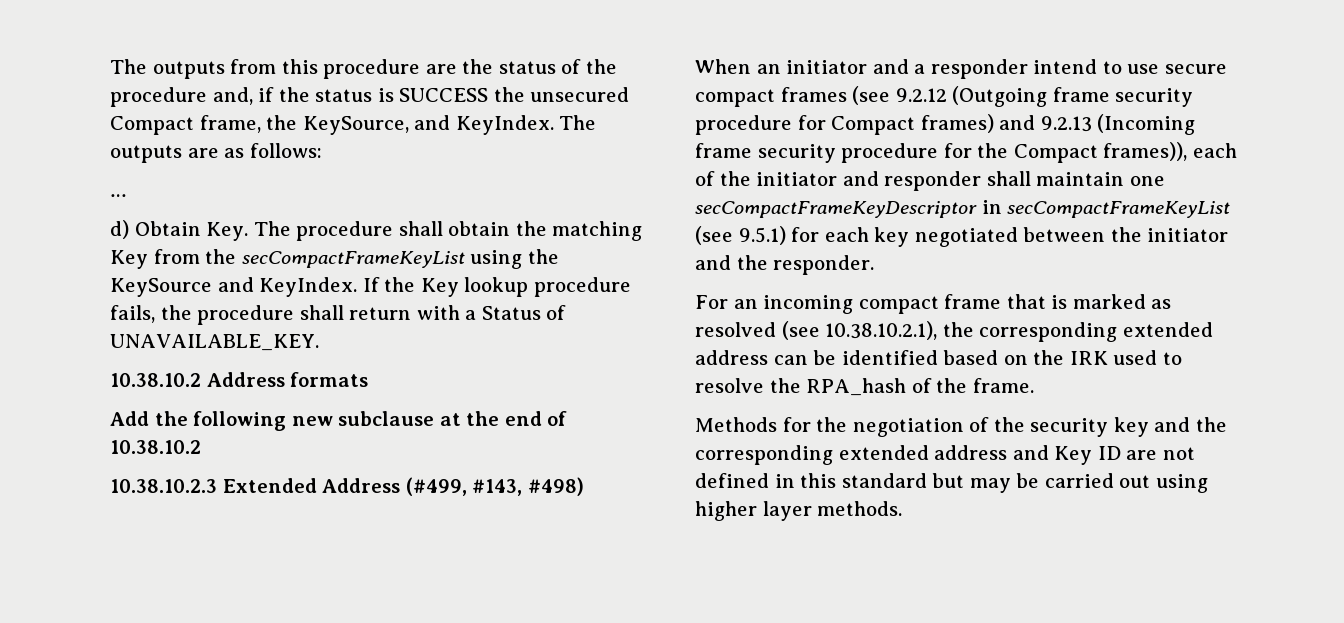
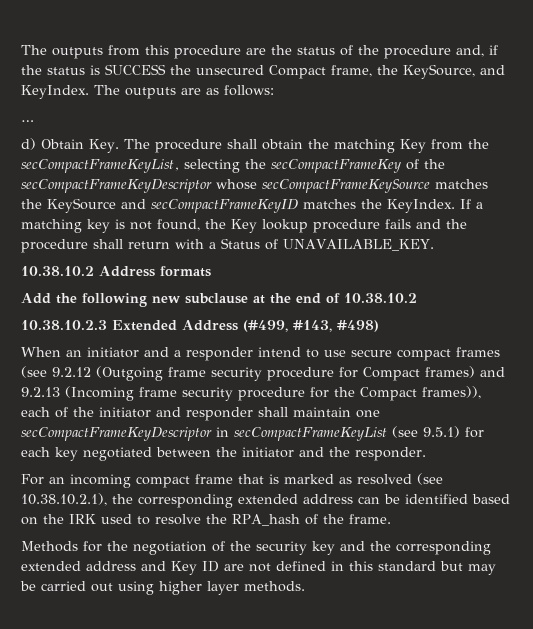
- d) Obtain Key. The procedure shall obtain the matching Key from the secCompactFrameKeyList using the KeySource and KeyIndex. If the Key lookup procedure fails, the procedure shall return with a Status of UNAVAILABLE_KEY.
+ d) Obtain Key. The procedure shall obtain the matching Key from the secCompactFrameKeyList, selecting the secCompactFrameKey of the secCompactFrameKeyDescriptor whose secCompactFrameKeySource matches the KeySource and secCompactFrameKeyID matches the KeyIndex. If a matching key is not found, the Key lookup procedure fails and the procedure shall return with a Status of UNAVAILABLE_KEY.

